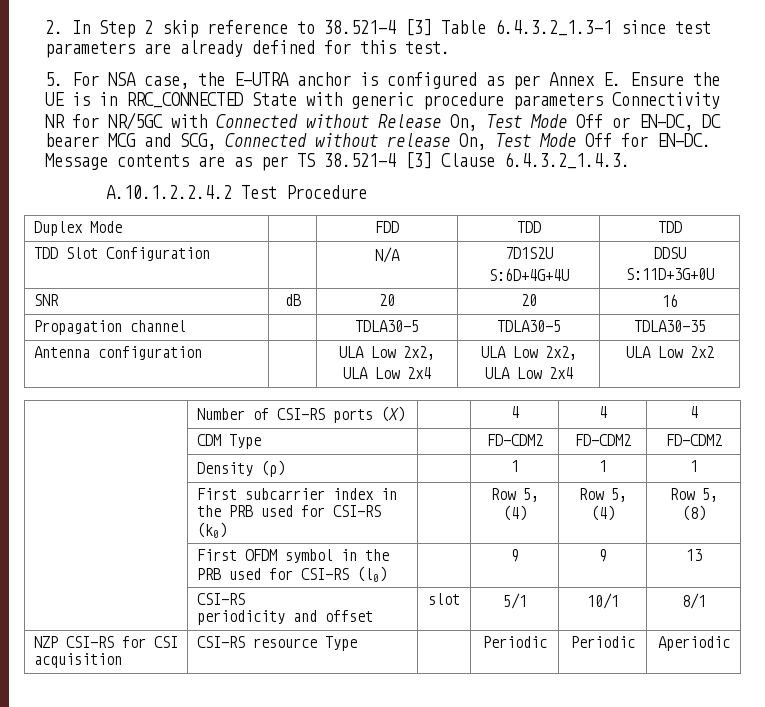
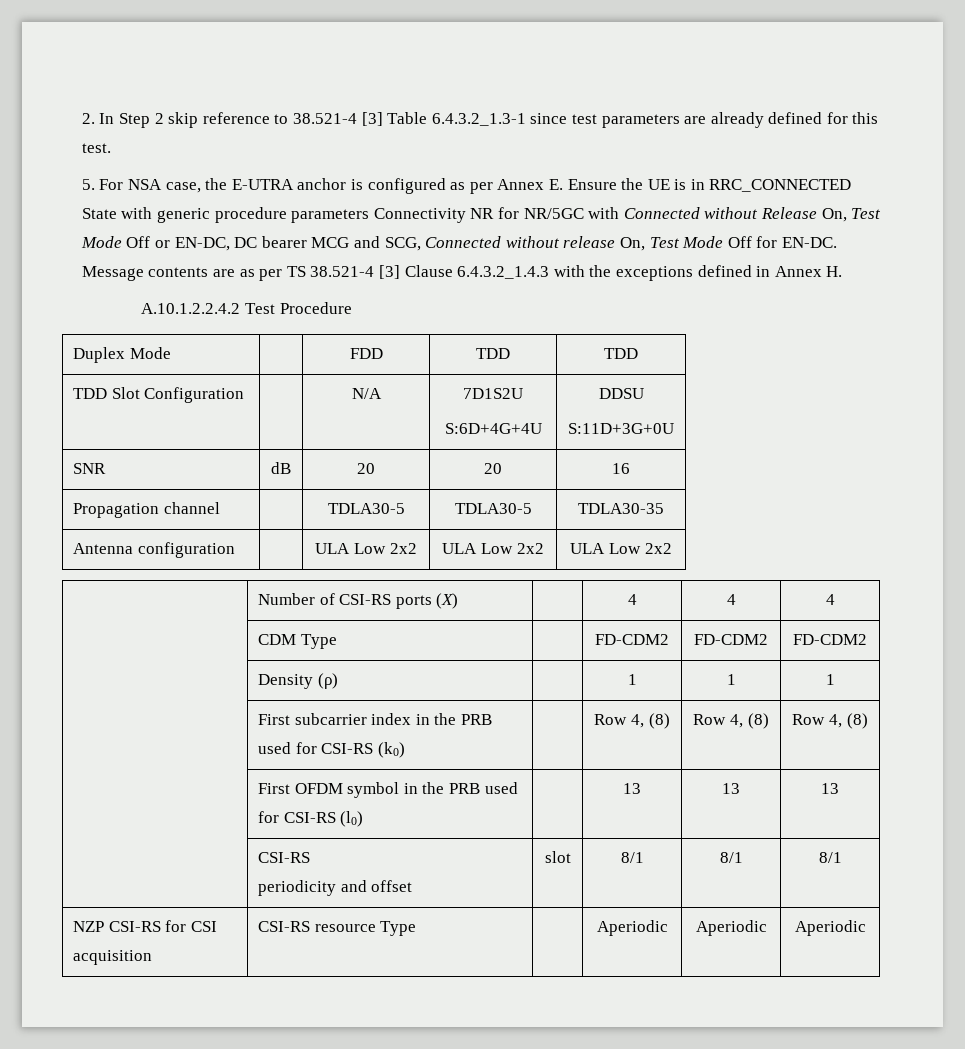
- Message contents are as per TS 38.521-4 [3] Clause 6.4.3.2_1.4.3.
+ Message contents are as per TS 38.521-4 [3] Clause 6.4.3.2_1.4.3 with the exceptions defined in Annex H.
- Antenna configuration | | ULA Low 2x2,
- ULA Low 2x4 | ULA Low 2x2,
- ULA Low 2x4 | ULA Low 2x2
+ Antenna configuration | | ULA Low 2x2 | ULA Low 2x2 | ULA Low 2x2
- | First subcarrier index in the PRB used for CSI-RS (k0) | | Row 5, (4) | Row 5, (4) | Row 5, (8)
+ | First subcarrier index in the PRB used for CSI-RS (k0) | | Row 4, (8) | Row 4, (8) | Row 4, (8)
- | First OFDM symbol in the PRB used for CSI-RS (l0) | | 9 | 9 | 13
+ | First OFDM symbol in the PRB used for CSI-RS (l0) | | 13 | 13 | 13
  | CSI-RS
- periodicity and offset | slot | 5/1 | 10/1 | 8/1
+ periodicity and offset | slot | 8/1 | 8/1 | 8/1
- NZP CSI-RS for CSI acquisition | CSI-RS resource Type | | Periodic | Periodic | Aperiodic
+ NZP CSI-RS for CSI acquisition | CSI-RS resource Type | | Aperiodic | Aperiodic | Aperiodic

